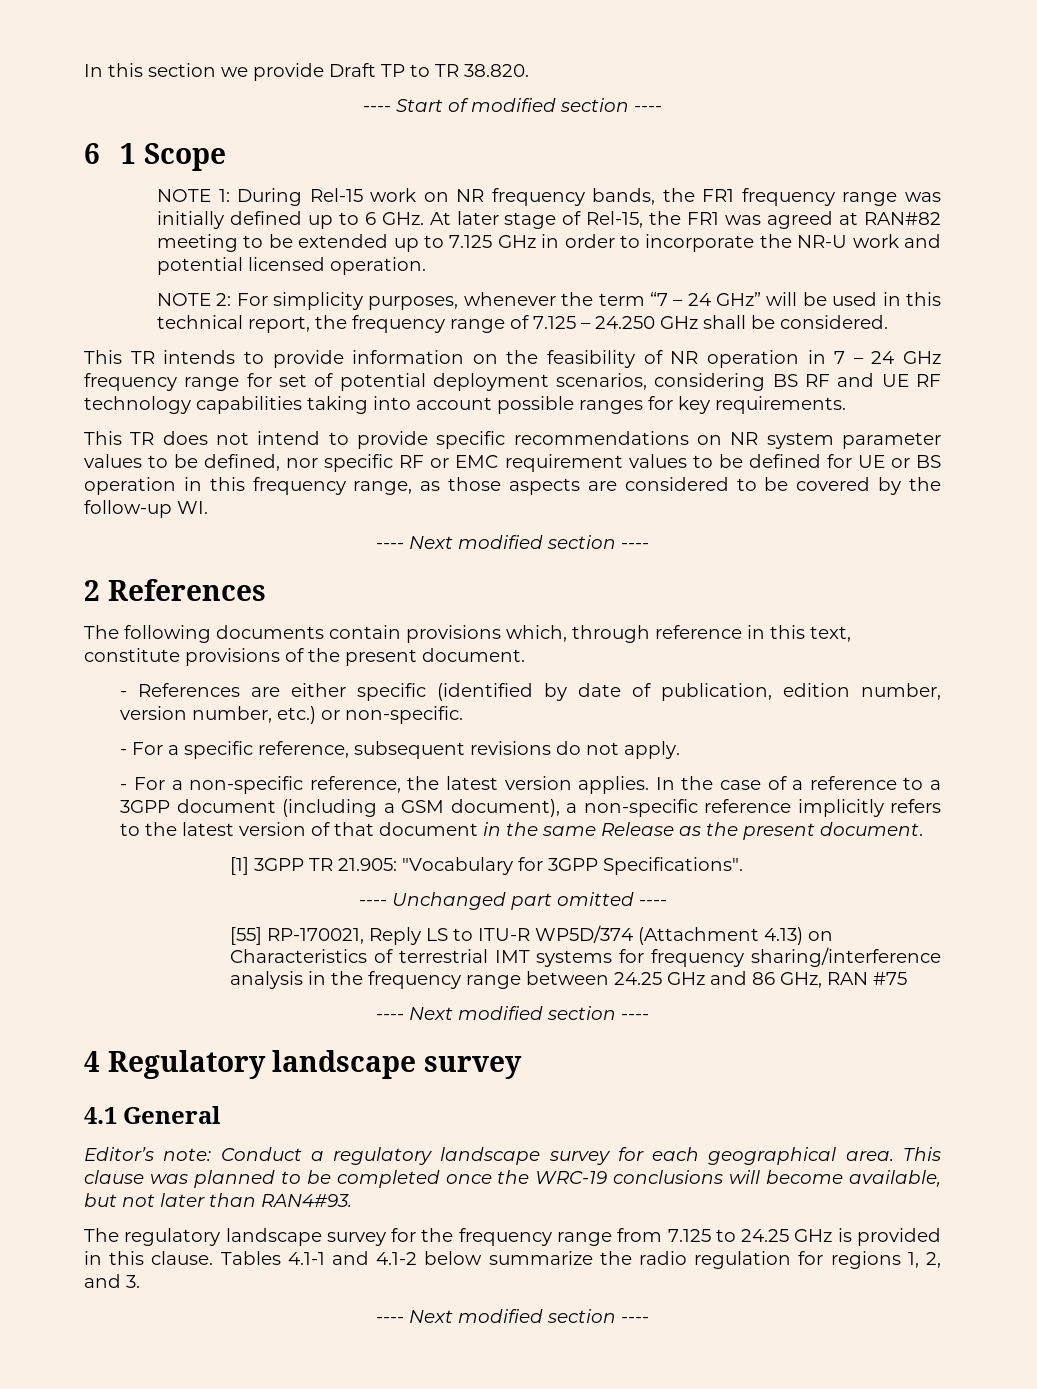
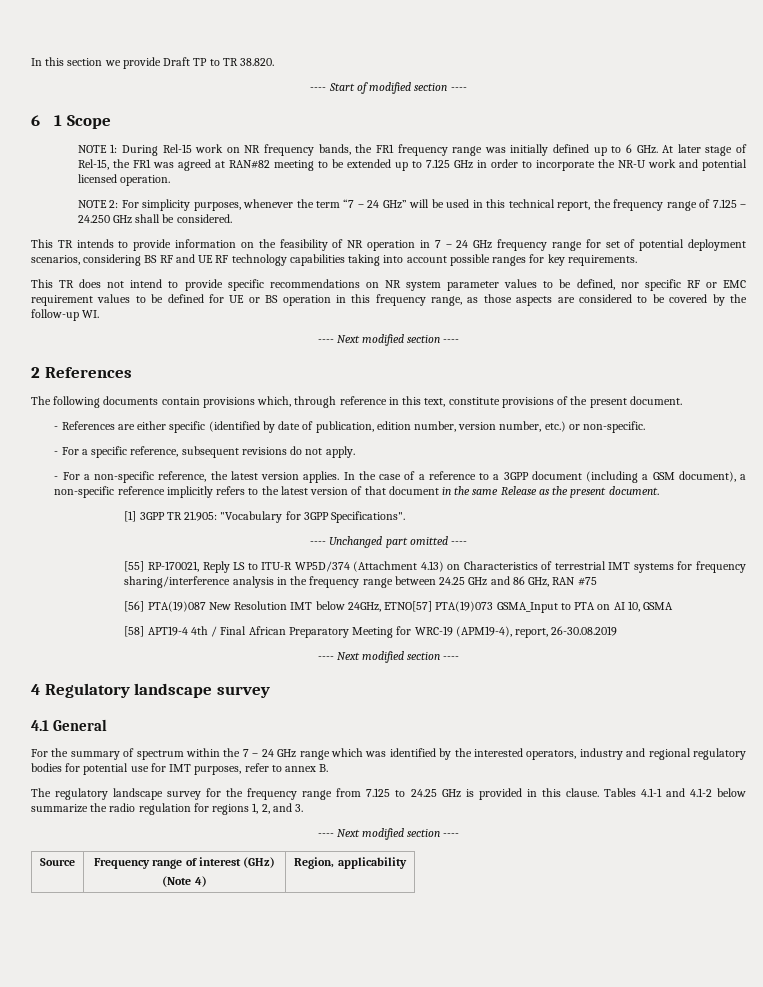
+ [56] PTA(19)087 New Resolution IMT below 24GHz, ETNO[57] PTA(19)073 GSMA_Input to PTA on AI 10, GSMA
+ [58] APT19-4 4th / Final African Preparatory Meeting for WRC-19 (APM19-4), report, 26-30.08.2019
- Editor’s note: Conduct a regulatory landscape survey for each geographical area. This clause was planned to be completed once the WRC-19 conclusions will become available, but not later than RAN4#93.
+ For the summary of spectrum within the 7 – 24 GHz range which was identified by the interested operators, industry and regional regulatory bodies for potential use for IMT purposes, refer to annex B.
+ Source | Frequency range of interest (GHz)
+ (Note 4) | Region, applicability

